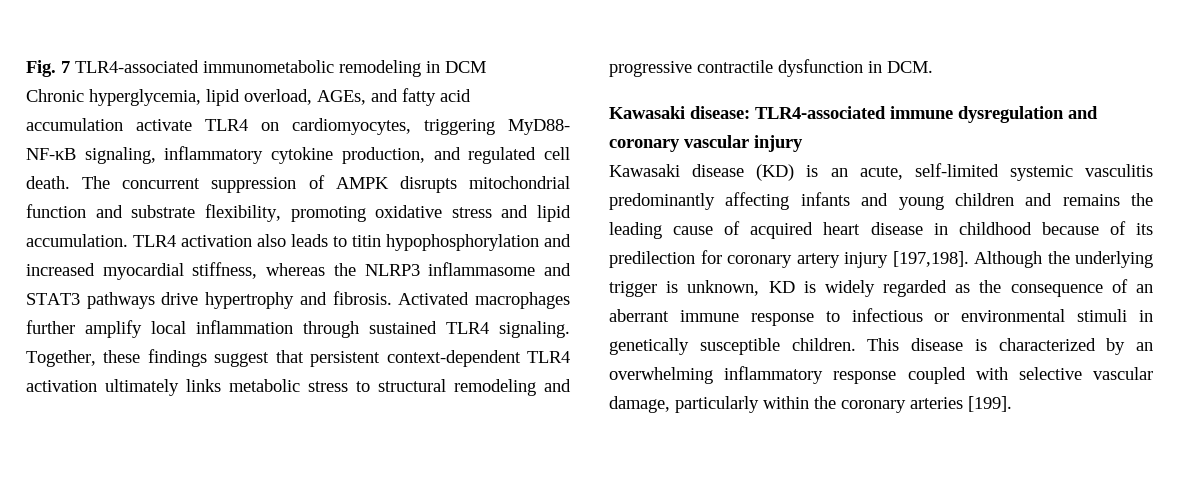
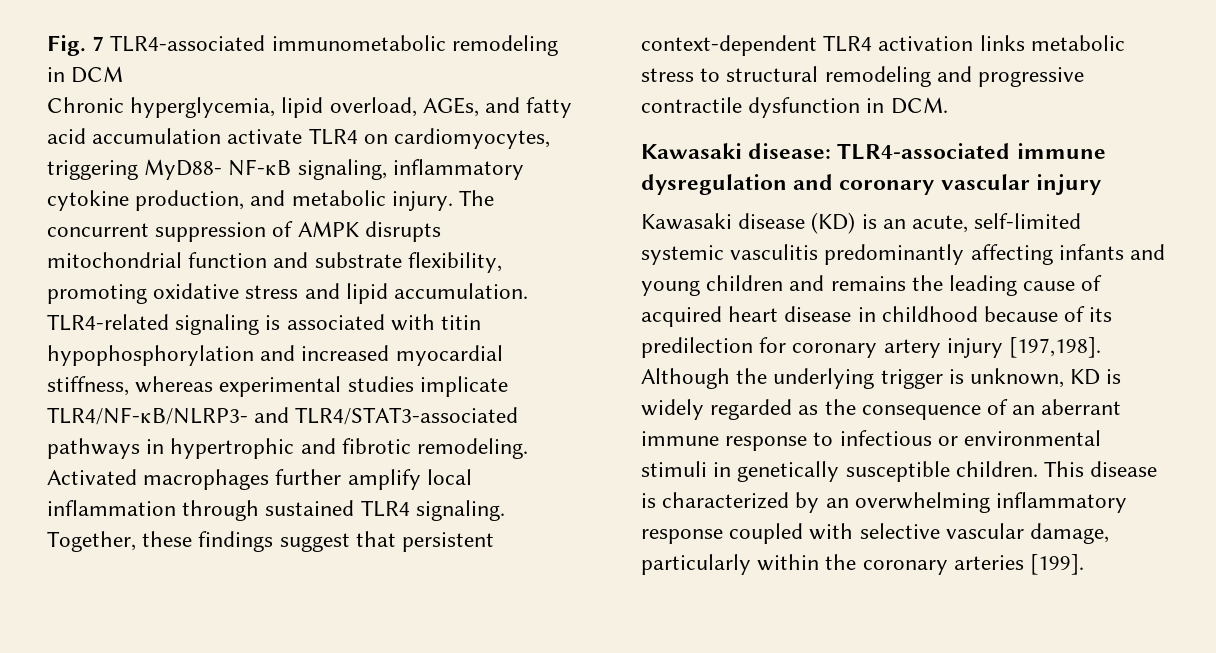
- Chronic hyperglycemia, lipid overload, AGEs, and fatty acid accumulation activate TLR4 on cardiomyocytes, triggering MyD88- NF-κB signaling, inflammatory cytokine production, and regulated cell death.
+ Chronic hyperglycemia, lipid overload, AGEs, and fatty acid accumulation activate TLR4 on cardiomyocytes, triggering MyD88- NF-κB signaling, inflammatory cytokine production, and metabolic injury.
- TLR4 activation also leads to titin hypophosphorylation and increased myocardial stiffness, whereas the NLRP3 inflammasome and STAT3 pathways drive hypertrophy and fibrosis.
+ TLR4-related signaling is associated with titin hypophosphorylation and increased myocardial stiffness, whereas experimental studies implicate TLR4/NF-κB/NLRP3- and TLR4/STAT3-associated pathways in hypertrophic and fibrotic remodeling.
- Together, these findings suggest that persistent context-dependent TLR4 activation ultimately links metabolic stress to structural remodeling and progressive contractile dysfunction in DCM.
+ Together, these findings suggest that persistent context-dependent TLR4 activation links metabolic stress to structural remodeling and progressive contractile dysfunction in DCM.

